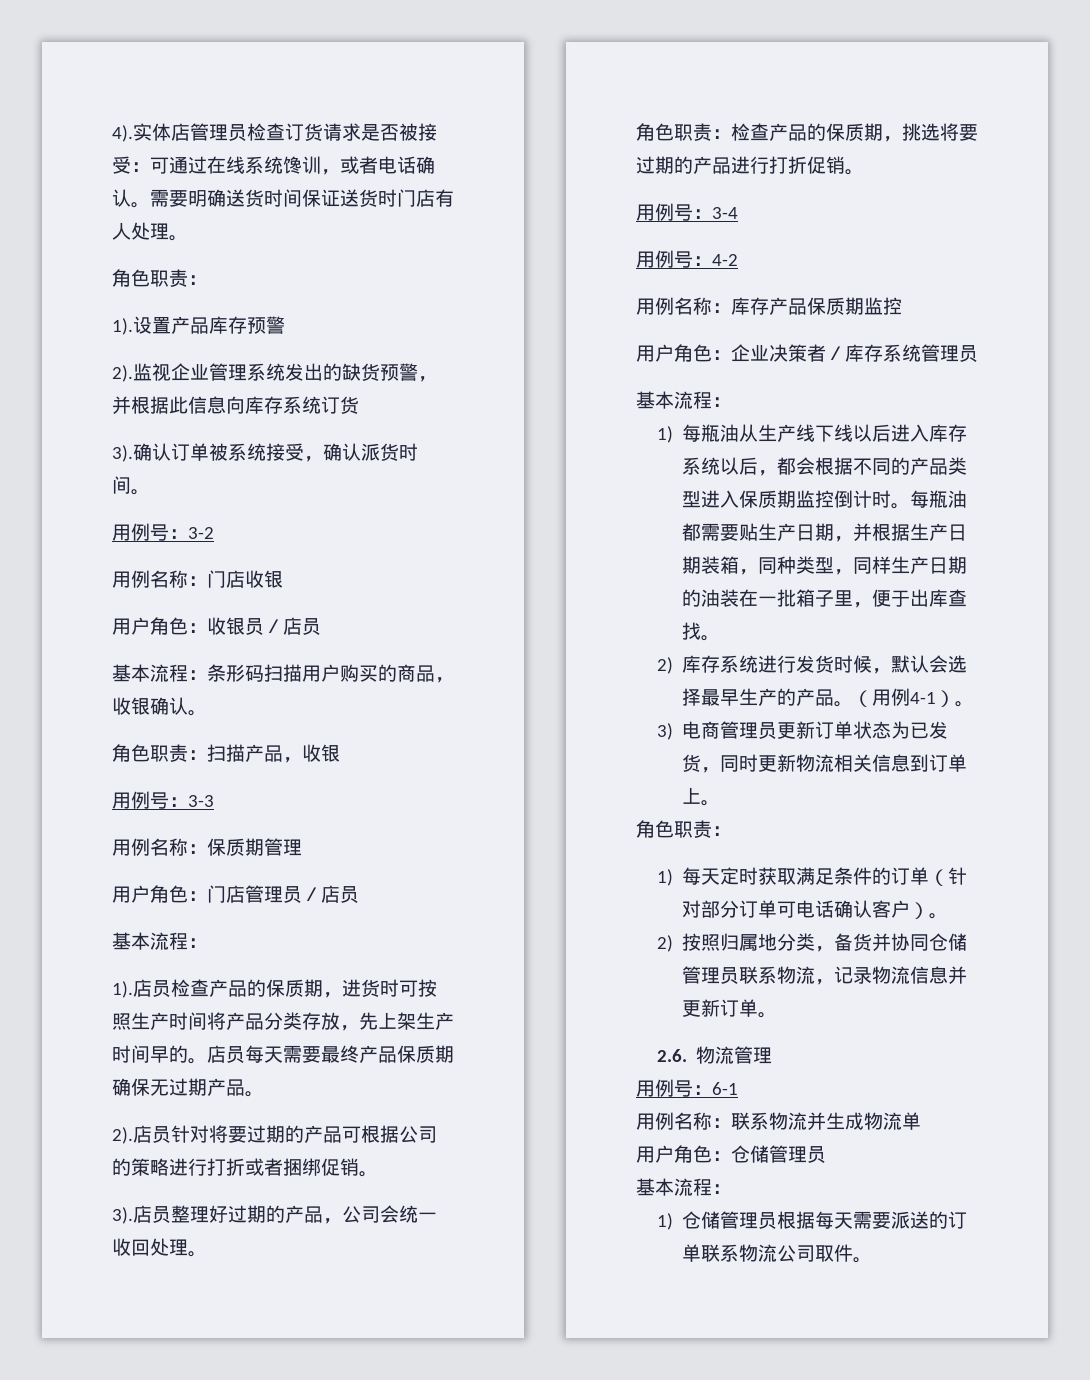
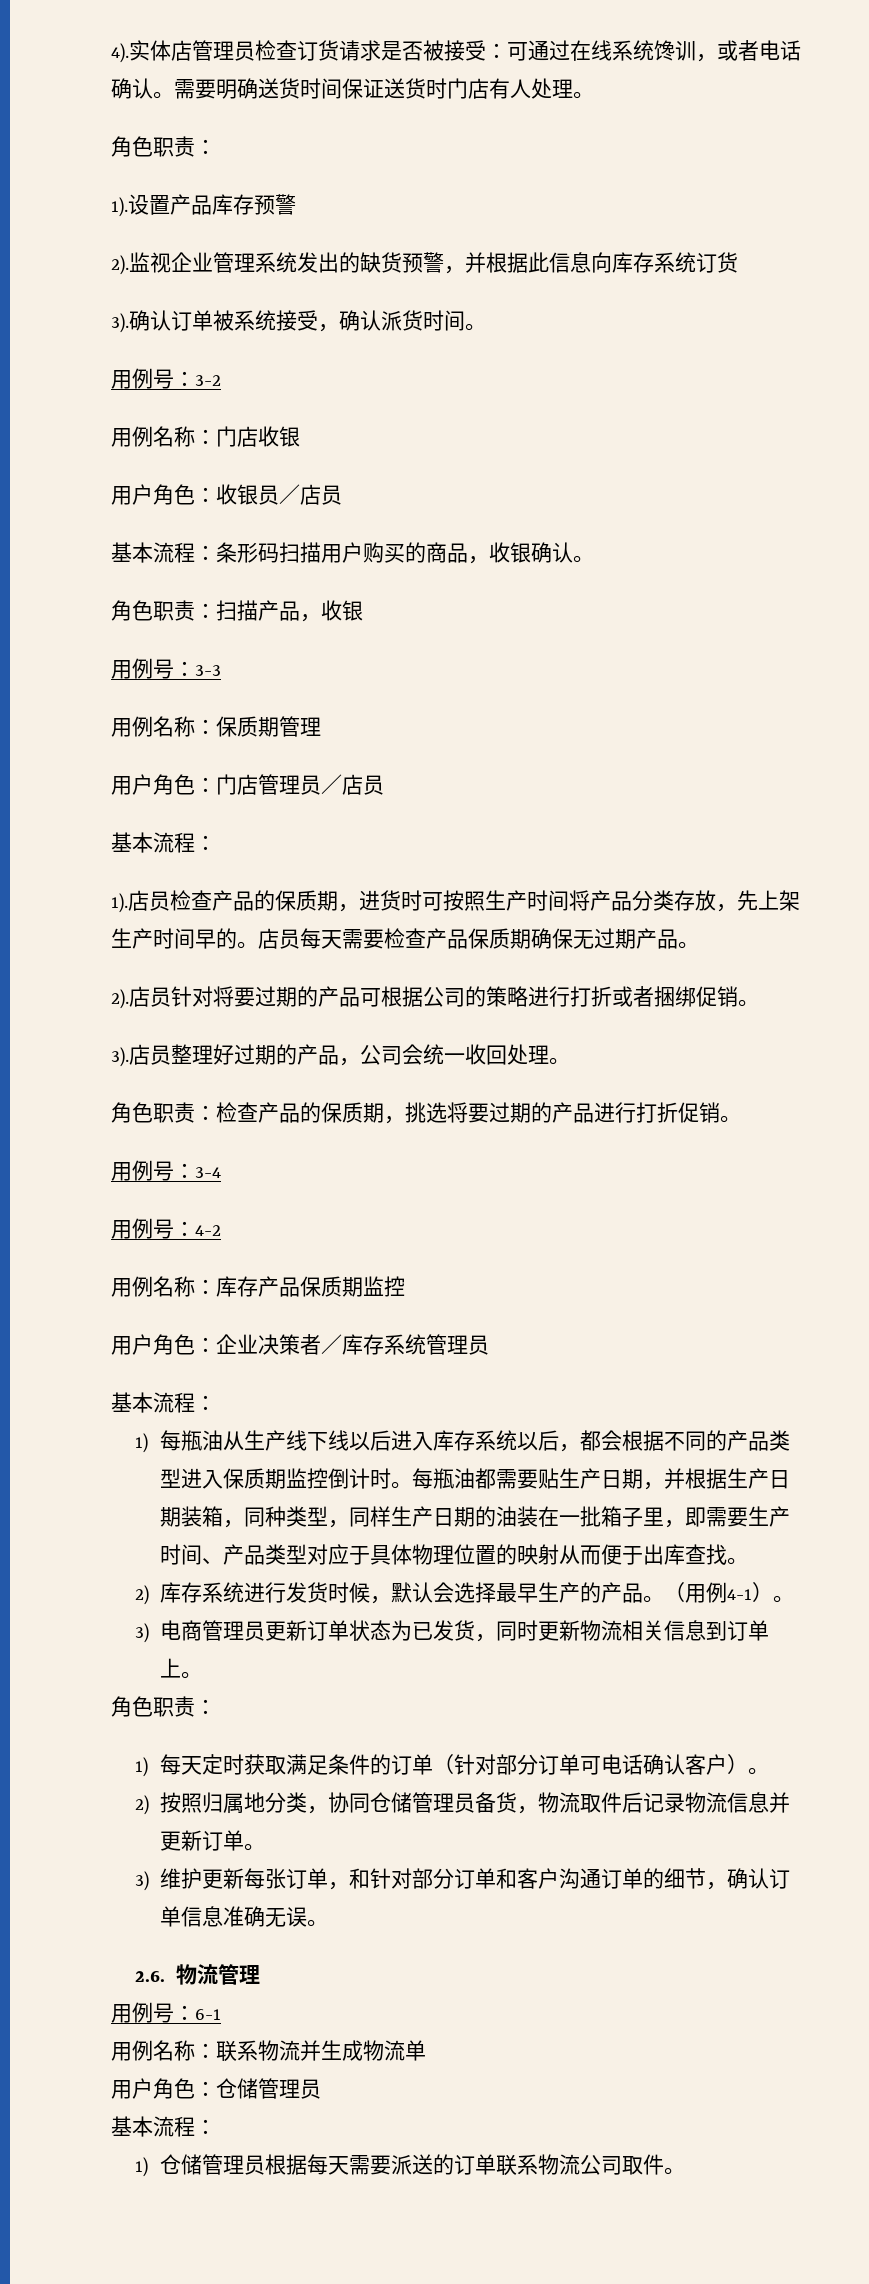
- 店员每天需要最终产品保质期确保无过期产品。
+ 店员每天需要检查产品保质期确保无过期产品。
- 每瓶油都需要贴生产日期，并根据生产日期装箱，同种类型，同样生产日期的油装在一批箱子里，便于出库查找。
+ 每瓶油都需要贴生产日期，并根据生产日期装箱，同种类型，同样生产日期的油装在一批箱子里，即需要生产时间、产品类型对应于具体物理位置的映射从而便于出库查找。
- 2)按照归属地分类，备货并协同仓储管理员联系物流，记录物流信息并更新订单。
+ 2)按照归属地分类，协同仓储管理员备货，物流取件后记录物流信息并更新订单。
+ 3)维护更新每张订单，和针对部分订单和客户沟通订单的细节，确认订单信息准确无误。

